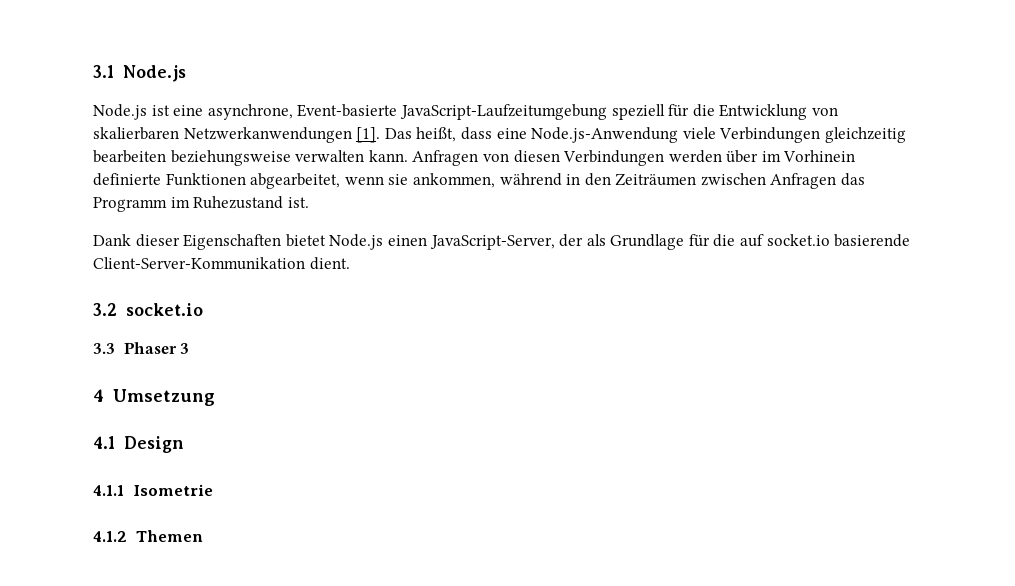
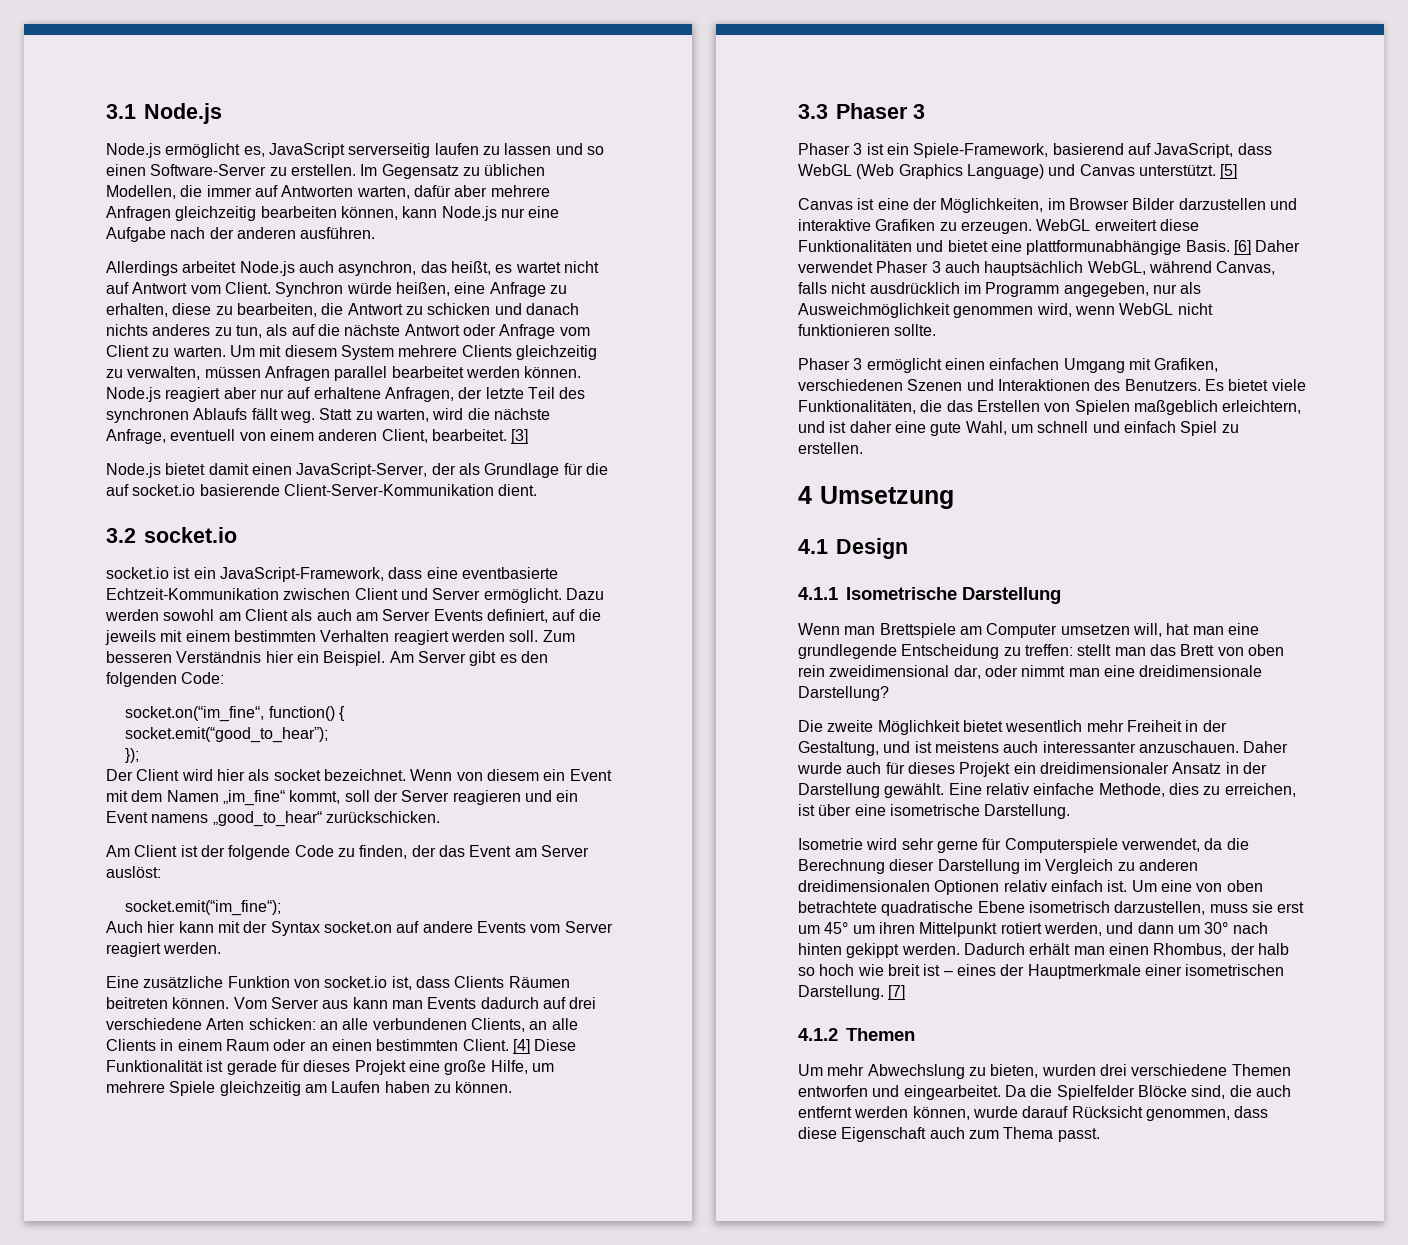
- Node.js ist eine asynchrone, Event-basierte JavaScript-Laufzeitumgebung speziell für die Entwicklung von skalierbaren Netzwerkanwendungen [1]. Das heißt, dass eine Node.js-Anwendung viele Verbindungen gleichzeitig bearbeiten beziehungsweise verwalten kann. Anfragen von diesen Verbindungen werden über im Vorhinein definierte Funktionen abgearbeitet, wenn sie ankommen, während in den Zeiträumen zwischen Anfragen das Programm im Ruhezustand ist.
- Dank dieser Eigenschaften bietet Node.js einen JavaScript-Server, der als Grundlage für die auf socket.io basierende Client-Server-Kommunikation dient.
+ Node.js ermöglicht es, JavaScript serverseitig laufen zu lassen und so einen Software-Server zu erstellen. Im Gegensatz zu üblichen Modellen, die immer auf Antworten warten, dafür aber mehrere Anfragen gleichzeitig bearbeiten können, kann Node.js nur eine Aufgabe nach der anderen ausführen.
+ Allerdings arbeitet Node.js auch asynchron, das heißt, es wartet nicht auf Antwort vom Client. Synchron würde heißen, eine Anfrage zu erhalten, diese zu bearbeiten, die Antwort zu schicken und danach nichts anderes zu tun, als auf die nächste Antwort oder Anfrage vom Client zu warten. Um mit diesem System mehrere Clients gleichzeitig zu verwalten, müssen Anfragen parallel bearbeitet werden können. Node.js reagiert aber nur auf erhaltene Anfragen, der letzte Teil des synchronen Ablaufs fällt weg. Statt zu warten, wird die nächste Anfrage, eventuell von einem anderen Client, bearbeitet. [3]
+ Node.js bietet damit einen JavaScript-Server, der als Grundlage für die auf socket.io basierende Client-Server-Kommunikation dient.
+ socket.io ist ein JavaScript-Framework, dass eine eventbasierte Echtzeit-Kommunikation zwischen Client und Server ermöglicht. Dazu werden sowohl am Client als auch am Server Events definiert, auf die jeweils mit einem bestimmten Verhalten reagiert werden soll. Zum besseren Verständnis hier ein Beispiel. Am Server gibt es den folgenden Code:
+ socket.on(“im_fine“, function() {
+ socket.emit(“good_to_hear”);
+ });
+ Der Client wird hier als socket bezeichnet. Wenn von diesem ein Event mit dem Namen „im_fine“ kommt, soll der Server reagieren und ein Event namens „good_to_hear“ zurückschicken.
+ Am Client ist der folgende Code zu finden, der das Event am Server auslöst:
+ socket.emit(“im_fine“);
+ Auch hier kann mit der Syntax socket.on auf andere Events vom Server reagiert werden.
+ Eine zusätzliche Funktion von socket.io ist, dass Clients Räumen beitreten können. Vom Server aus kann man Events dadurch auf drei verschiedene Arten schicken: an alle verbundenen Clients, an alle Clients in einem Raum oder an einen bestimmten Client. [4] Diese Funktionalität ist gerade für dieses Projekt eine große Hilfe, um mehrere Spiele gleichzeitig am Laufen haben zu können.
  3.3 Phaser 3
+ Phaser 3 ist ein Spiele-Framework, basierend auf JavaScript, dass WebGL (Web Graphics Language) und Canvas unterstützt. [5]
+ Canvas ist eine der Möglichkeiten, im Browser Bilder darzustellen und interaktive Grafiken zu erzeugen. WebGL erweitert diese Funktionalitäten und bietet eine plattformunabhängige Basis. [6] Daher verwendet Phaser 3 auch hauptsächlich WebGL, während Canvas, falls nicht ausdrücklich im Programm angegeben, nur als Ausweichmöglichkeit genommen wird, wenn WebGL nicht funktionieren sollte.
+ Phaser 3 ermöglicht einen einfachen Umgang mit Grafiken, verschiedenen Szenen und Interaktionen des Benutzers. Es bietet viele Funktionalitäten, die das Erstellen von Spielen maßgeblich erleichtern, und ist daher eine gute Wahl, um schnell und einfach Spiel zu erstellen.
- 4.1.1 Isometrie
+ 4.1.1 Isometrische Darstellung
+ Wenn man Brettspiele am Computer umsetzen will, hat man eine grundlegende Entscheidung zu treffen: stellt man das Brett von oben rein zweidimensional dar, oder nimmt man eine dreidimensionale Darstellung?
+ Die zweite Möglichkeit bietet wesentlich mehr Freiheit in der Gestaltung, und ist meistens auch interessanter anzuschauen. Daher wurde auch für dieses Projekt ein dreidimensionaler Ansatz in der Darstellung gewählt. Eine relativ einfache Methode, dies zu erreichen, ist über eine isometrische Darstellung.
+ Isometrie wird sehr gerne für Computerspiele verwendet, da die Berechnung dieser Darstellung im Vergleich zu anderen dreidimensionalen Optionen relativ einfach ist. Um eine von oben betrachtete quadratische Ebene isometrisch darzustellen, muss sie erst um 45° um ihren Mittelpunkt rotiert werden, und dann um 30° nach hinten gekippt werden. Dadurch erhält man einen Rhombus, der halb so hoch wie breit ist – eines der Hauptmerkmale einer isometrischen Darstellung. [7]
  4.1.2 Themen
+ Um mehr Abwechslung zu bieten, wurden drei verschiedene Themen entworfen und eingearbeitet. Da die Spielfelder Blöcke sind, die auch entfernt werden können, wurde darauf Rücksicht genommen, dass diese Eigenschaft auch zum Thema passt.

